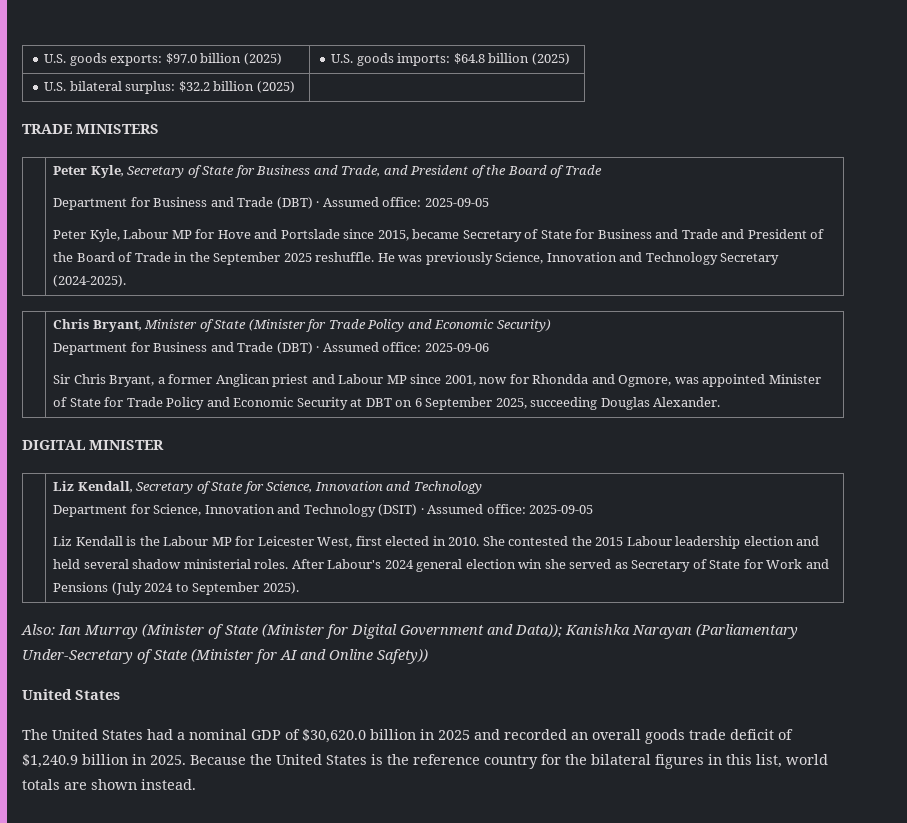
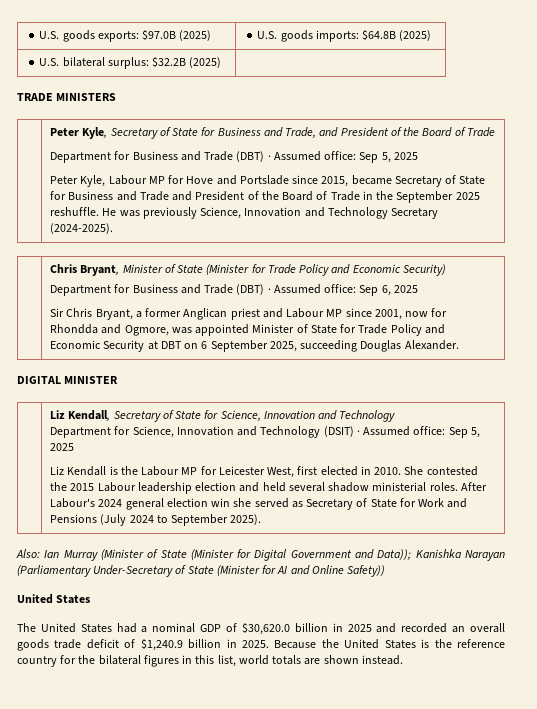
- U.S. goods exports: $97.0 billion (2025) | U.S. goods imports: $64.8 billion (2025)
+ U.S. goods exports: $97.0B (2025) | U.S. goods imports: $64.8B (2025)
- U.S. bilateral surplus: $32.2 billion (2025) |
+ U.S. bilateral surplus: $32.2B (2025) |
- Department for Business and Trade (DBT) · Assumed office: 2025-09-05
+ Department for Business and Trade (DBT) · Assumed office: Sep 5, 2025
- Department for Business and Trade (DBT) · Assumed office: 2025-09-06
+ Department for Business and Trade (DBT) · Assumed office: Sep 6, 2025
- Department for Science, Innovation and Technology (DSIT) · Assumed office: 2025-09-05
+ Department for Science, Innovation and Technology (DSIT) · Assumed office: Sep 5, 2025

